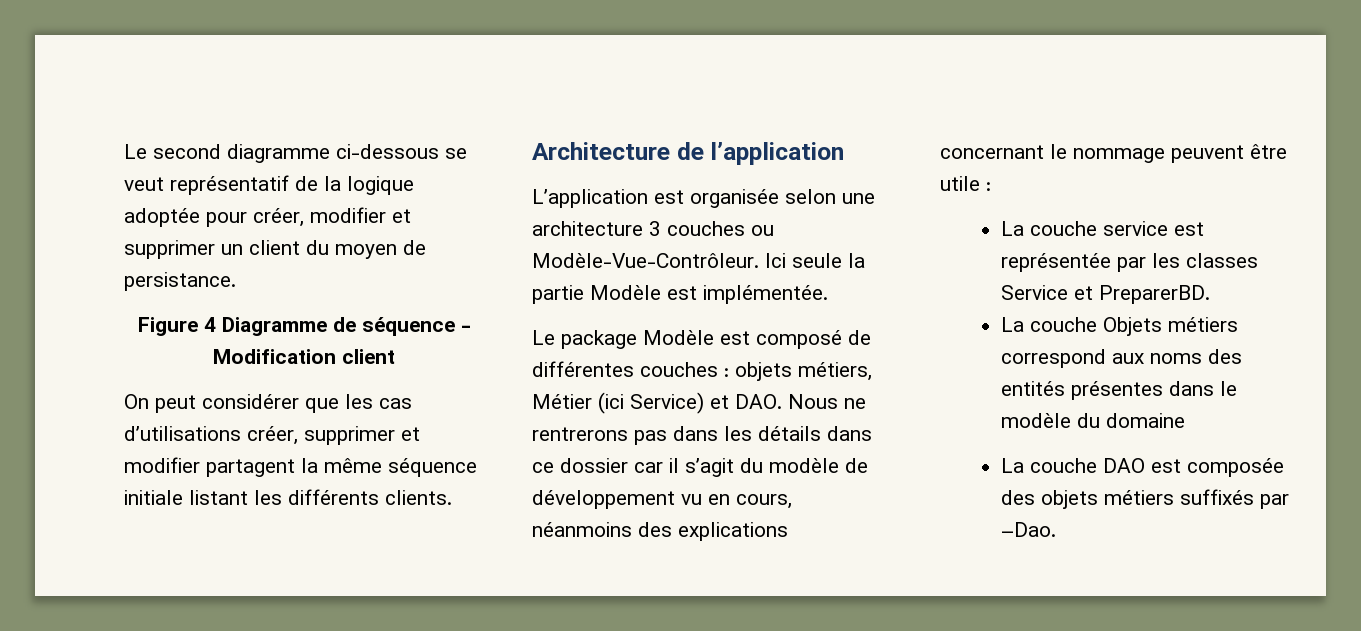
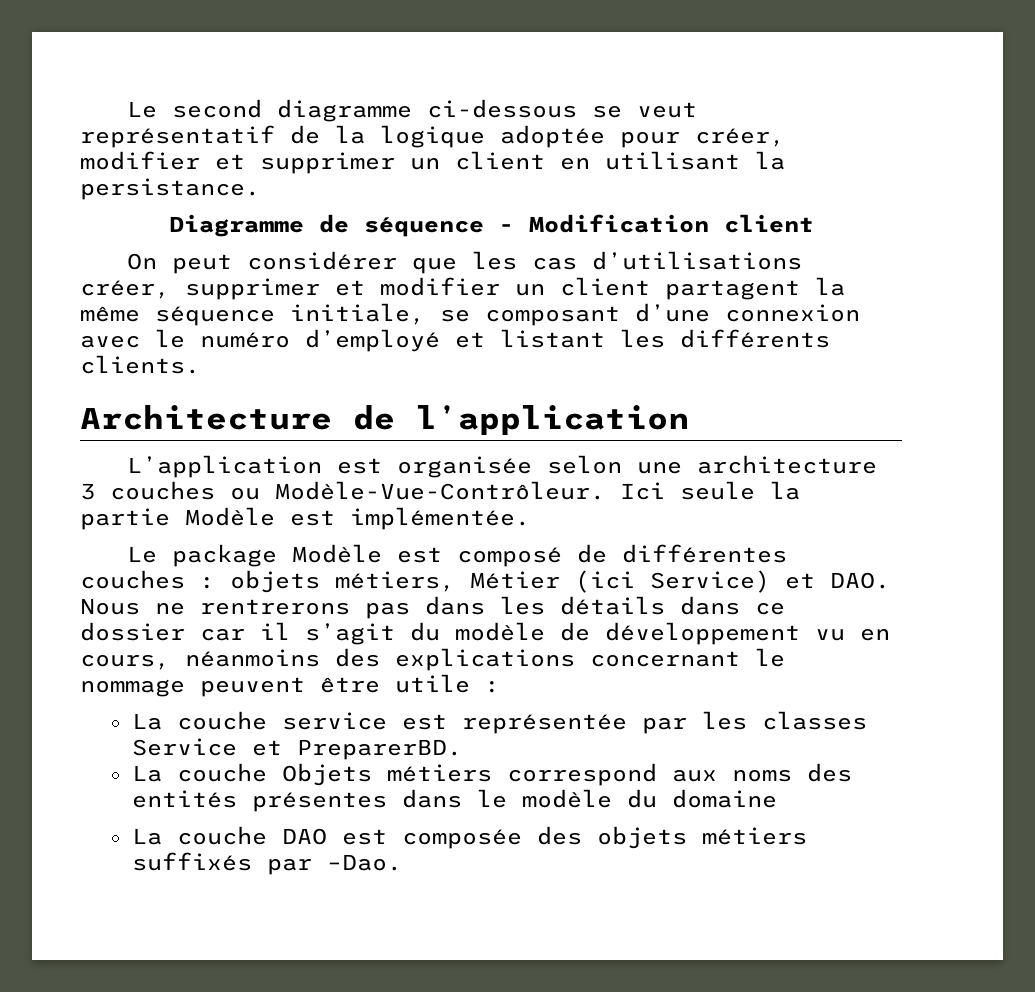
- Le second diagramme ci-dessous se veut représentatif de la logique adoptée pour créer, modifier et supprimer un client du moyen de persistance.
+ Le second diagramme ci-dessous se veut représentatif de la logique adoptée pour créer, modifier et supprimer un client en utilisant la persistance.
- Figure 4 Diagramme de séquence - Modification client
+ Diagramme de séquence - Modification client
- On peut considérer que les cas d’utilisations créer, supprimer et modifier partagent la même séquence initiale listant les différents clients.
+ On peut considérer que les cas d’utilisations créer, supprimer et modifier un client partagent la même séquence initiale, se composant d’une connexion avec le numéro d’employé et listant les différents clients.

